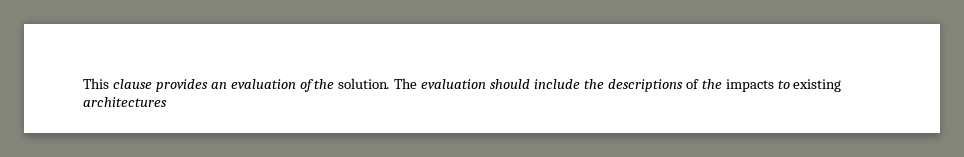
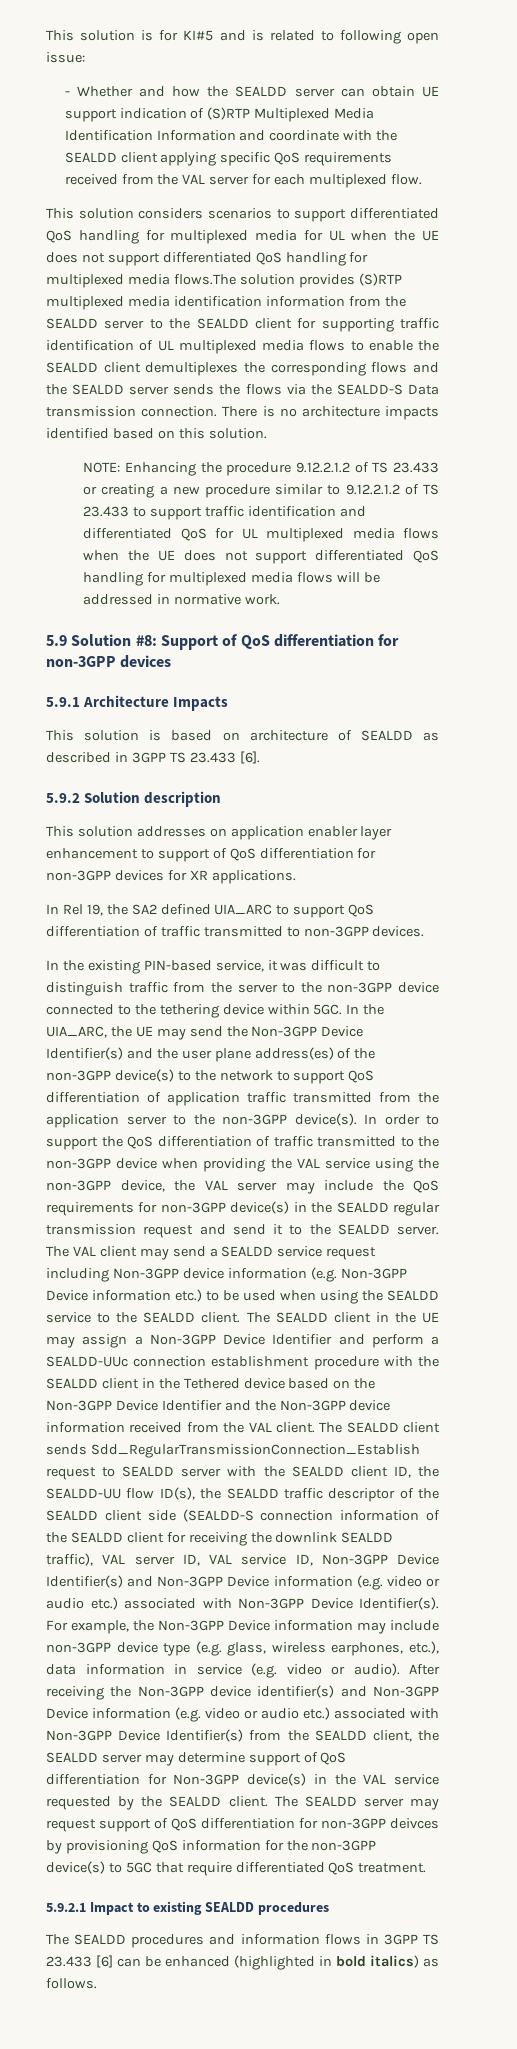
- This clause provides an evaluation of the solution. The evaluation should include the descriptions of the impacts to existing architectures
+ This solution is for KI#5 and is related to following open issue:
+ - Whether and how the SEALDD server can obtain UE support indication of (S)RTP Multiplexed Media Identification Information and coordinate with the SEALDD client applying specific QoS requirements received from the VAL server for each multiplexed flow.
+ This solution considers scenarios to support differentiated QoS handling for multiplexed media for UL when the UE does not support differentiated QoS handling for multiplexed media flows.The solution provides (S)RTP multiplexed media identification information from the SEALDD server to the SEALDD client for supporting traffic identification of UL multiplexed media flows to enable the SEALDD client demultiplexes the corresponding flows and the SEALDD server sends the flows via the SEALDD-S Data transmission connection. There is no architecture impacts identified based on this solution.
+ NOTE: Enhancing the procedure 9.12.2.1.2 of TS 23.433 or creating a new procedure similar to 9.12.2.1.2 of TS 23.433 to support traffic identification and differentiated QoS for UL multiplexed media flows when the UE does not support differentiated QoS handling for multiplexed media flows will be addressed in normative work.
+ 5.9 Solution #8: Support of QoS differentiation for non-3GPP devices
+ 5.9.1 Architecture Impacts
+ This solution is based on architecture of SEALDD as described in 3GPP TS 23.433 [6].
+ 5.9.2 Solution description
+ This solution addresses on application enabler layer enhancement to support of QoS differentiation for non-3GPP devices for XR applications.
+ In Rel 19, the SA2 defined UIA_ARC to support QoS differentiation of traffic transmitted to non-3GPP devices.
+ In the existing PIN-based service, it was difficult to distinguish traffic from the server to the non-3GPP device connected to the tethering device within 5GC. In the UIA_ARC, the UE may send the Non-3GPP Device Identifier(s) and the user plane address(es) of the non-3GPP device(s) to the network to support QoS differentiation of application traffic transmitted from the application server to the non-3GPP device(s). In order to support the QoS differentiation of traffic transmitted to the non-3GPP device when providing the VAL service using the non-3GPP device, the VAL server may include the QoS requirements for non-3GPP device(s) in the SEALDD regular transmission request and send it to the SEALDD server. The VAL client may send a SEALDD service request including Non-3GPP device information (e.g. Non-3GPP Device information etc.) to be used when using the SEALDD service to the SEALDD client. The SEALDD client in the UE may assign a Non-3GPP Device Identifier and perform a SEALDD-UUc connection establishment procedure with the SEALDD client in the Tethered device based on the Non-3GPP Device Identifier and the Non-3GPP device information received from the VAL client. The SEALDD client sends Sdd_RegularTransmissionConnection_Establish request to SEALDD server with the SEALDD client ID, the SEALDD-UU flow ID(s), the SEALDD traffic descriptor of the SEALDD client side (SEALDD-S connection information of the SEALDD client for receiving the downlink SEALDD traffic), VAL server ID, VAL service ID, Non-3GPP Device Identifier(s) and Non-3GPP Device information (e.g. video or audio etc.) associated with Non-3GPP Device Identifier(s). For example, the Non-3GPP Device information may include non-3GPP device type (e.g. glass, wireless earphones, etc.), data information in service (e.g. video or audio). After receiving the Non-3GPP device identifier(s) and Non-3GPP Device information (e.g. video or audio etc.) associated with Non-3GPP Device Identifier(s) from the SEALDD client, the SEALDD server may determine support of QoS differentiation for Non-3GPP device(s) in the VAL service requested by the SEALDD client. The SEALDD server may request support of QoS differentiation for non-3GPP deivces by provisioning QoS information for the non-3GPP device(s) to 5GC that require differentiated QoS treatment.
+ 5.9.2.1 Impact to existing SEALDD procedures
+ The SEALDD procedures and information flows in 3GPP TS 23.433 [6] can be enhanced (highlighted in bold italics) as follows.

